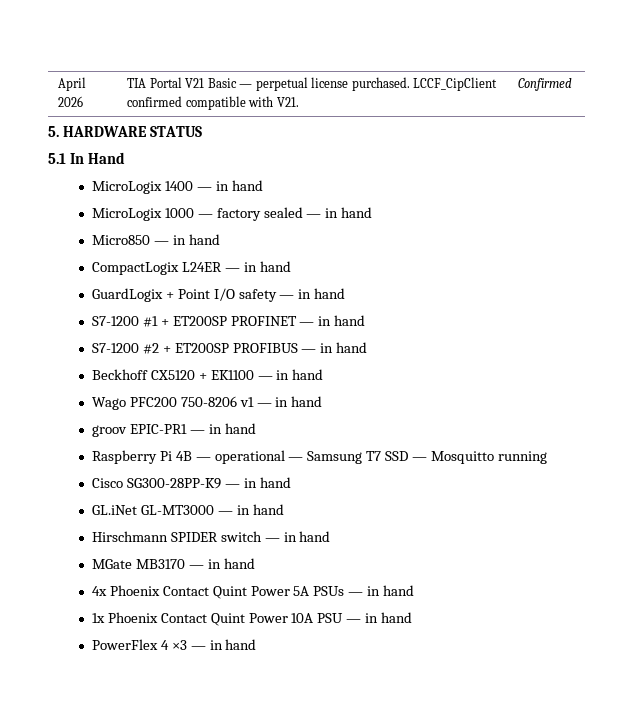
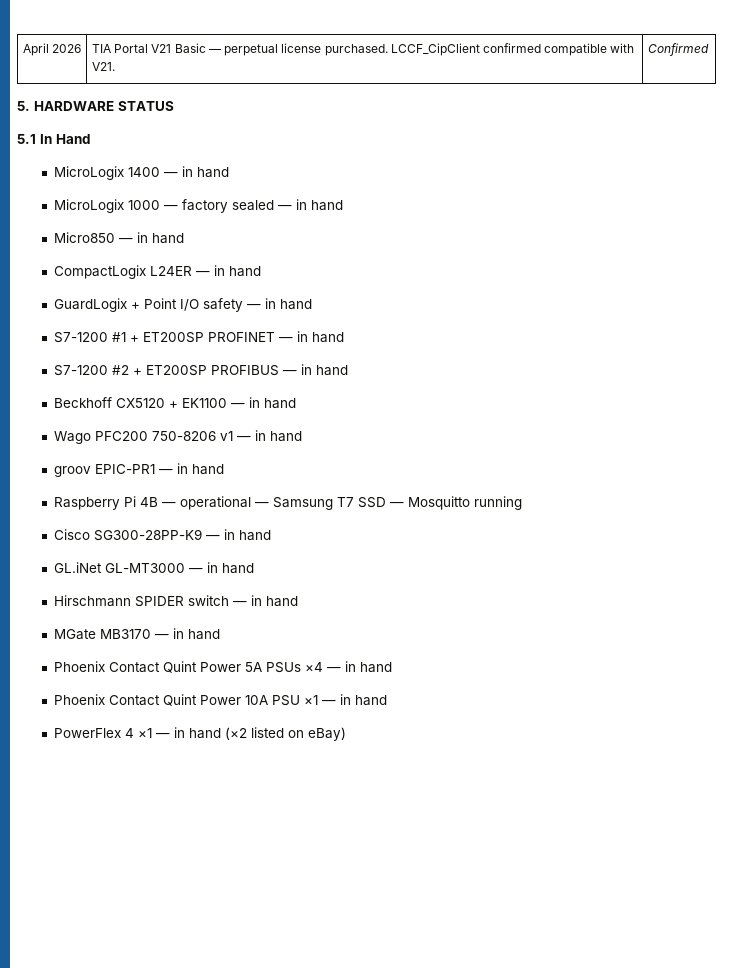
- 4x Phoenix Contact Quint Power 5A PSUs — in hand
- 1x Phoenix Contact Quint Power 10A PSU — in hand
+ Phoenix Contact Quint Power 5A PSUs ×4 — in hand
+ Phoenix Contact Quint Power 10A PSU ×1 — in hand
- PowerFlex 4 ×3 — in hand
+ PowerFlex 4 ×1 — in hand (×2 listed on eBay)

